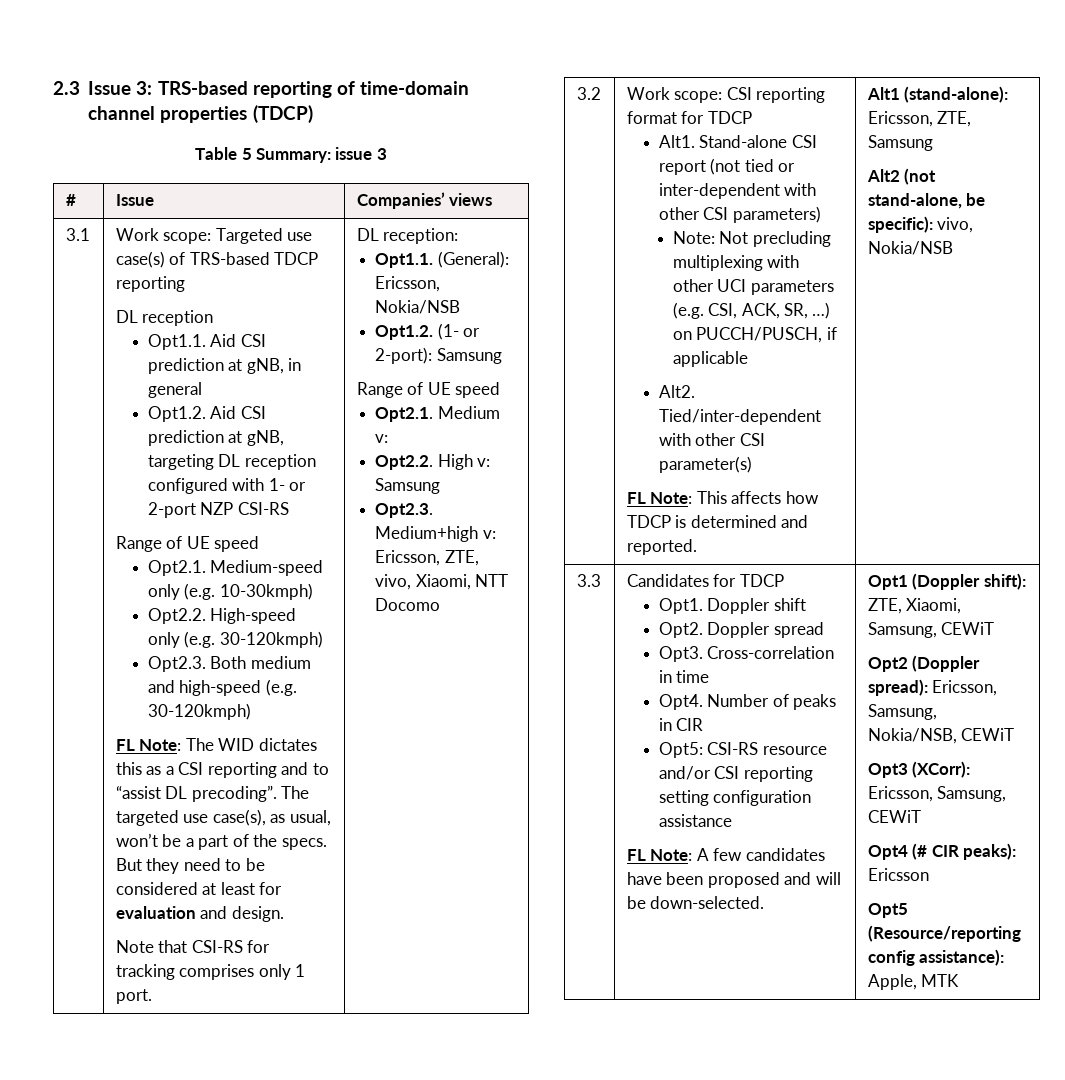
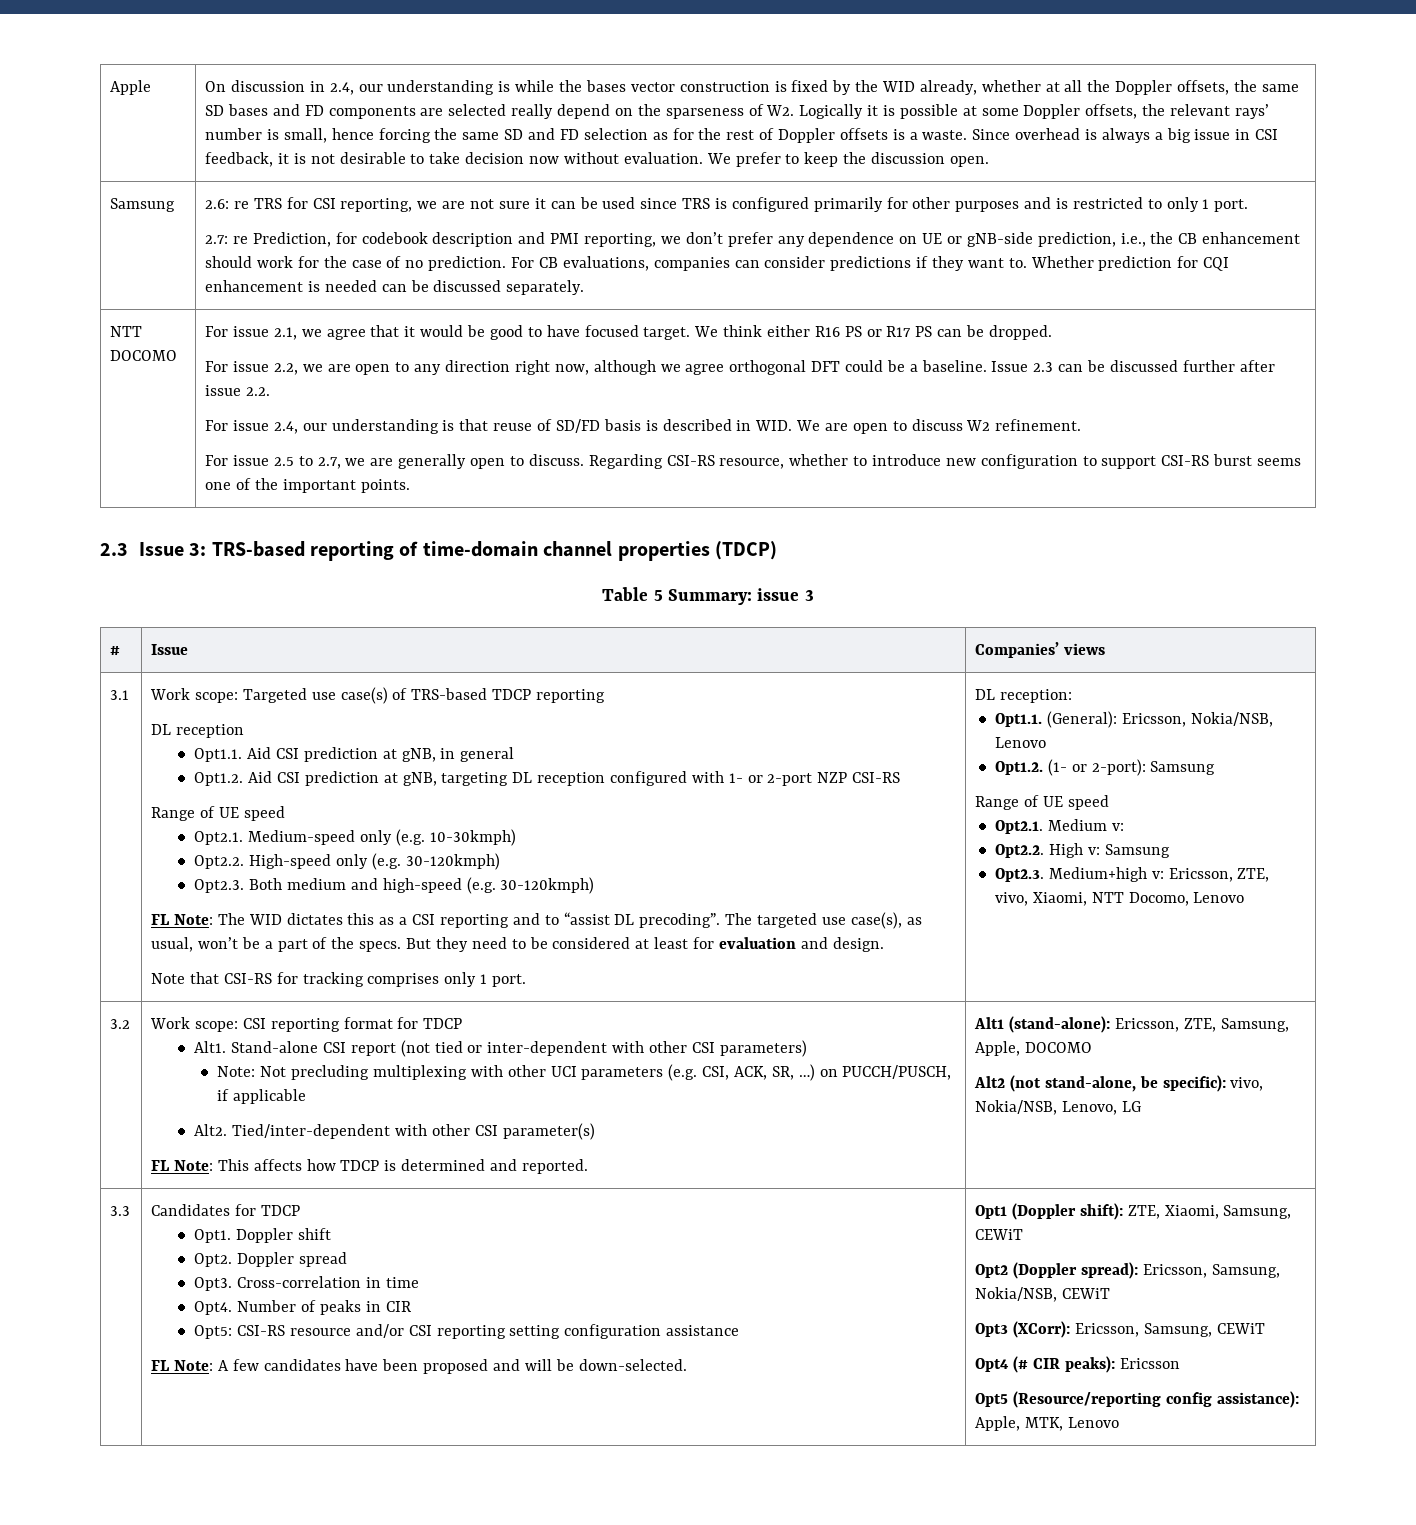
+ Apple | On discussion in 2.4, our understanding is while the bases vector construction is fixed by the WID already, whether at all the Doppler offsets, the same SD bases and FD components are selected really depend on the sparseness of W2. Logically it is possible at some Doppler offsets, the relevant rays’ number is small, hence forcing the same SD and FD selection as for the rest of Doppler offsets is a waste. Since overhead is always a big issue in CSI feedback, it is not desirable to take decision now without evaluation. We prefer to keep the discussion open.
+ Samsung | 2.6: re TRS for CSI reporting, we are not sure it can be used since TRS is configured primarily for other purposes and is restricted to only 1 port.
+ 2.7: re Prediction, for codebook description and PMI reporting, we don’t prefer any dependence on UE or gNB-side prediction, i.e., the CB enhancement should work for the case of no prediction. For CB evaluations, companies can consider predictions if they want to. Whether prediction for CQI enhancement is needed can be discussed separately.
+ NTT DOCOMO | For issue 2.1, we agree that it would be good to have focused target. We think either R16 PS or R17 PS can be dropped.
+ For issue 2.2, we are open to any direction right now, although we agree orthogonal DFT could be a baseline. Issue 2.3 can be discussed further after issue 2.2.
+ For issue 2.4, our understanding is that reuse of SD/FD basis is described in WID. We are open to discuss W2 refinement.
+ For issue 2.5 to 2.7, we are generally open to discuss. Regarding CSI-RS resource, whether to introduce new configuration to support CSI-RS burst seems one of the important points.
- Opt1.1. (General): Ericsson, Nokia/NSB
+ Opt1.1. (General): Ericsson, Nokia/NSB, Lenovo
- Opt2.3. Medium+high v: Ericsson, ZTE, vivo, Xiaomi, NTT Docomo
+ Opt2.3. Medium+high v: Ericsson, ZTE, vivo, Xiaomi, NTT Docomo, Lenovo
- Alt1 (stand-alone): Ericsson, ZTE, Samsung
+ Alt1 (stand-alone): Ericsson, ZTE, Samsung, Apple, DOCOMO
- Alt2 (not stand-alone, be specific): vivo, Nokia/NSB
+ Alt2 (not stand-alone, be specific): vivo, Nokia/NSB, Lenovo, LG
- Opt5 (Resource/reporting config assistance): Apple, MTK
+ Opt5 (Resource/reporting config assistance): Apple, MTK, Lenovo

